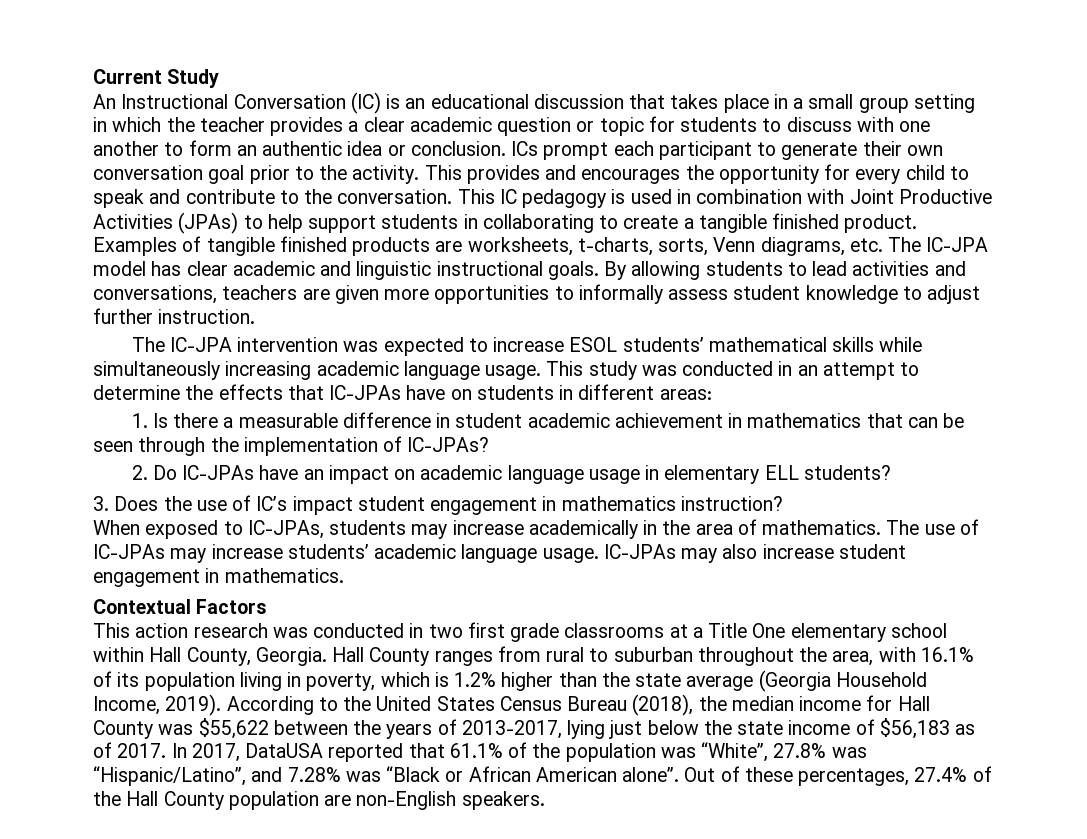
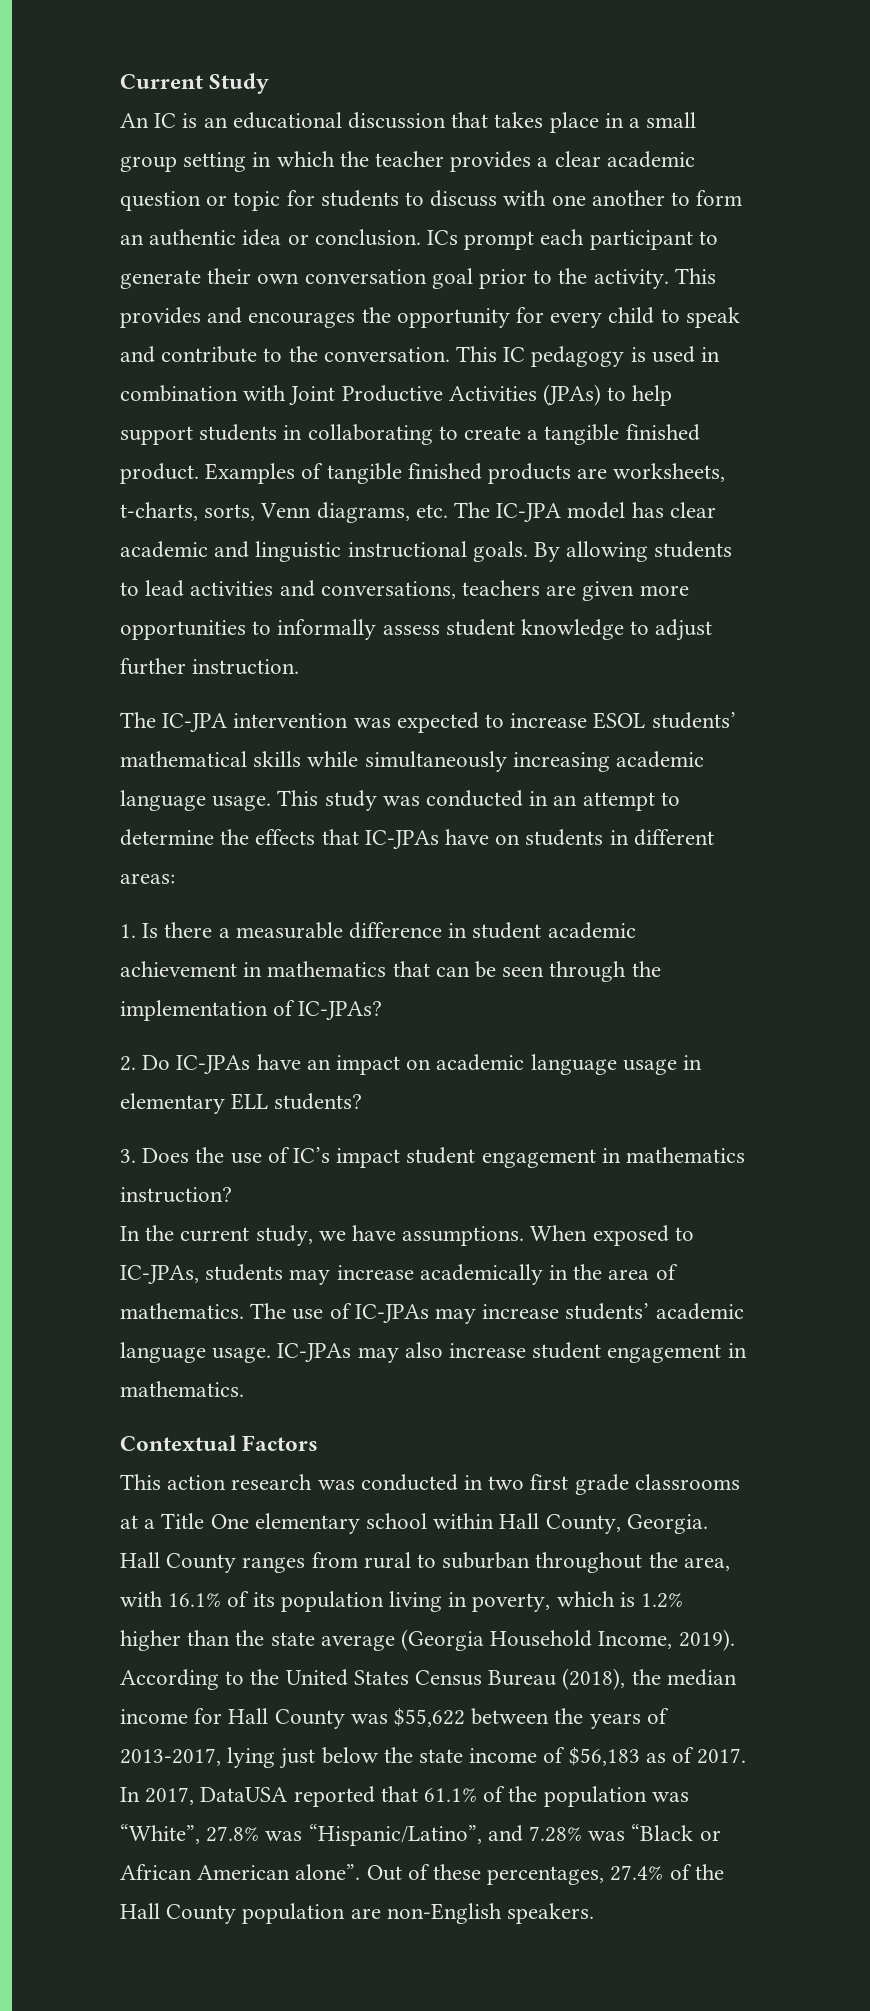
- An Instructional Conversation (IC) is an educational discussion that takes place in a small group setting in which the teacher provides a clear academic question or topic for students to discuss with one another to form an authentic idea or conclusion.
+ An IC is an educational discussion that takes place in a small group setting in which the teacher provides a clear academic question or topic for students to discuss with one another to form an authentic idea or conclusion.
+ In the current study, we have assumptions.

